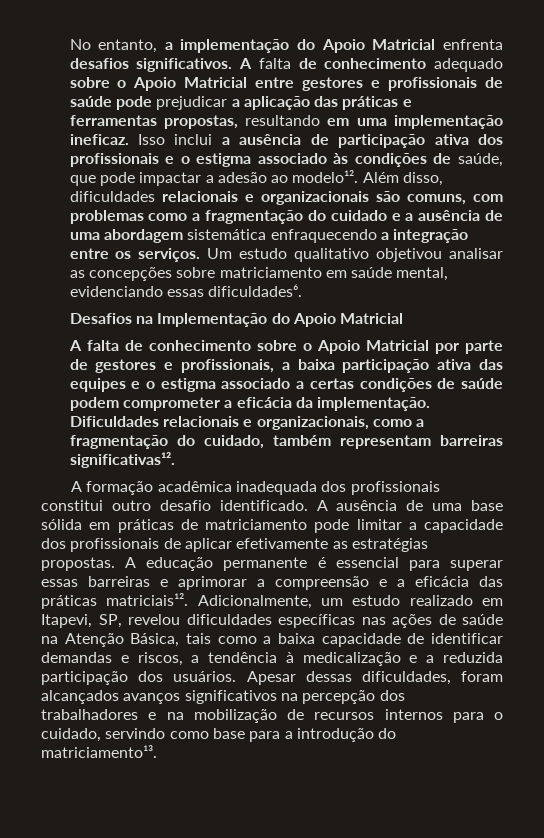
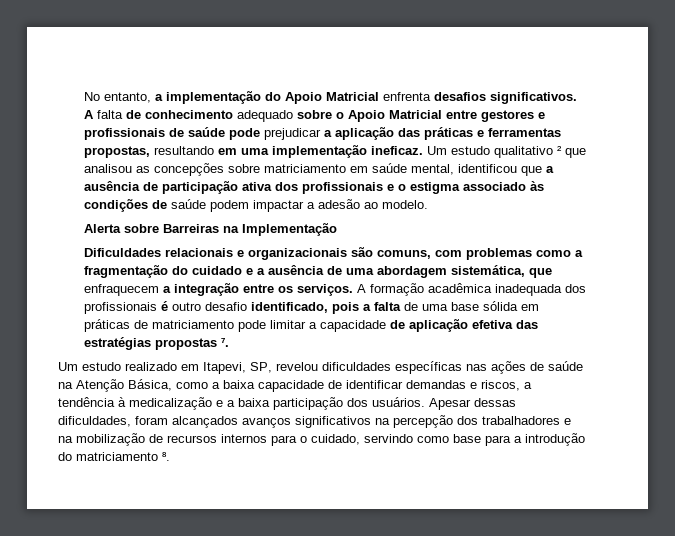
- Isso inclui a ausência de participação ativa dos profissionais e o estigma associado às condições de saúde, que pode impactar a adesão ao modelo¹². Além disso, dificuldades relacionais e organizacionais são comuns, com problemas como a fragmentação do cuidado e a ausência de uma abordagem sistemática enfraquecendo a integração entre os serviços. Um estudo qualitativo objetivou analisar as concepções sobre matriciamento em saúde mental, evidenciando essas dificuldades⁶.
- Desafios na Implementação do Apoio Matricial
- A falta de conhecimento sobre o Apoio Matricial por parte de gestores e profissionais, a baixa participação ativa das equipes e o estigma associado a certas condições de saúde podem comprometer a eficácia da implementação. Dificuldades relacionais e organizacionais, como a fragmentação do cuidado, também representam barreiras significativas¹².
- A formação acadêmica inadequada dos profissionais constitui outro desafio identificado. A ausência de uma base sólida em práticas de matriciamento pode limitar a capacidade dos profissionais de aplicar efetivamente as estratégias propostas. A educação permanente é essencial para superar essas barreiras e aprimorar a compreensão e a eficácia das práticas matriciais¹². Adicionalmente, um estudo realizado em Itapevi, SP, revelou dificuldades específicas nas ações de saúde na Atenção Básica, tais como a baixa capacidade de identificar demandas e riscos, a tendência à medicalização e a reduzida participação dos usuários.
+ Um estudo qualitativo ² que analisou as concepções sobre matriciamento em saúde mental, identificou que a ausência de participação ativa dos profissionais e o estigma associado às condições de saúde podem impactar a adesão ao modelo.
+ Alerta sobre Barreiras na Implementação
+ Dificuldades relacionais e organizacionais são comuns, com problemas como a fragmentação do cuidado e a ausência de uma abordagem sistemática, que enfraquecem a integração entre os serviços. A formação acadêmica inadequada dos profissionais é outro desafio identificado, pois a falta de uma base sólida em práticas de matriciamento pode limitar a capacidade de aplicação efetiva das estratégias propostas ⁷.
+ Um estudo realizado em Itapevi, SP, revelou dificuldades específicas nas ações de saúde na Atenção Básica, como a baixa capacidade de identificar demandas e riscos, a tendência à medicalização e a baixa participação dos usuários.
- Apesar dessas dificuldades, foram alcançados avanços significativos na percepção dos trabalhadores e na mobilização de recursos internos para o cuidado, servindo como base para a introdução do matriciamento¹³.
+ Apesar dessas dificuldades, foram alcançados avanços significativos na percepção dos trabalhadores e na mobilização de recursos internos para o cuidado, servindo como base para a introdução do matriciamento ⁸.

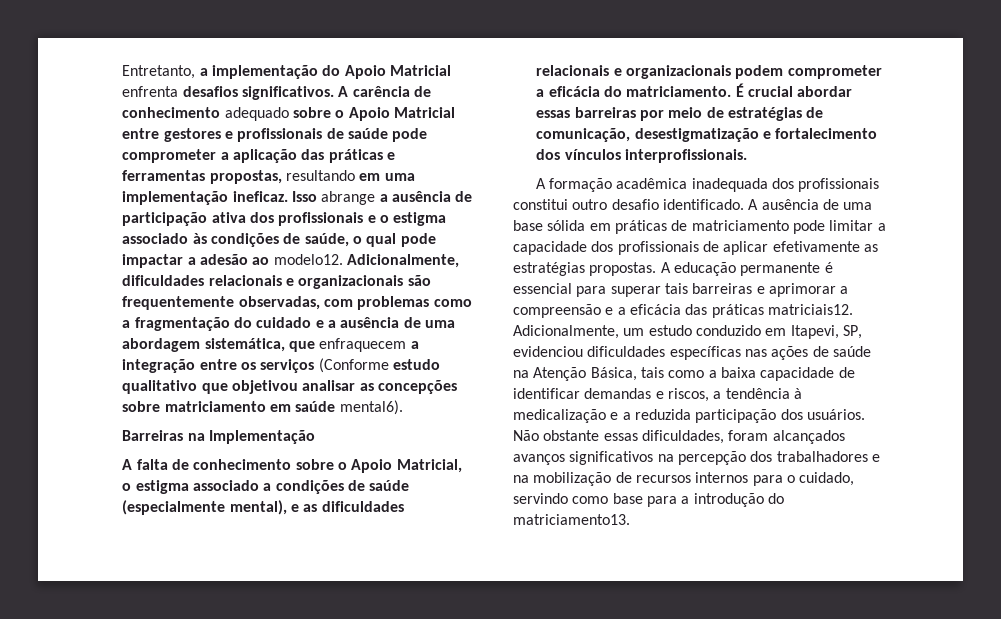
- No entanto, a implementação do Apoio Matricial enfrenta desafios significativos.
+ Entretanto, a implementação do Apoio Matricial enfrenta desafios significativos.
- A falta de conhecimento adequado sobre o Apoio Matricial entre gestores e profissionais de saúde pode prejudicar a aplicação das práticas e ferramentas propostas, resultando em uma implementação ineficaz.
+ A carência de conhecimento adequado sobre o Apoio Matricial entre gestores e profissionais de saúde pode comprometer a aplicação das práticas e ferramentas propostas, resultando em uma implementação ineficaz.
- Um estudo qualitativo ² que analisou as concepções sobre matriciamento em saúde mental, identificou que a ausência de participação ativa dos profissionais e o estigma associado às condições de saúde podem impactar a adesão ao modelo.
- Alerta sobre Barreiras na Implementação
- Dificuldades relacionais e organizacionais são comuns, com problemas como a fragmentação do cuidado e a ausência de uma abordagem sistemática, que enfraquecem a integração entre os serviços. A formação acadêmica inadequada dos profissionais é outro desafio identificado, pois a falta de uma base sólida em práticas de matriciamento pode limitar a capacidade de aplicação efetiva das estratégias propostas ⁷.
- Um estudo realizado em Itapevi, SP, revelou dificuldades específicas nas ações de saúde na Atenção Básica, como a baixa capacidade de identificar demandas e riscos, a tendência à medicalização e a baixa participação dos usuários.
+ Isso abrange a ausência de participação ativa dos profissionais e o estigma associado às condições de saúde, o qual pode impactar a adesão ao modelo12. Adicionalmente, dificuldades relacionais e organizacionais são frequentemente observadas, com problemas como a fragmentação do cuidado e a ausência de uma abordagem sistemática, que enfraquecem a integração entre os serviços (Conforme estudo qualitativo que objetivou analisar as concepções sobre matriciamento em saúde mental6).
+ Barreiras na Implementação
+ A falta de conhecimento sobre o Apoio Matricial, o estigma associado a condições de saúde (especialmente mental), e as dificuldades relacionais e organizacionais podem comprometer a eficácia do matriciamento. É crucial abordar essas barreiras por meio de estratégias de comunicação, desestigmatização e fortalecimento dos vínculos interprofissionais.
+ A formação acadêmica inadequada dos profissionais constitui outro desafio identificado. A ausência de uma base sólida em práticas de matriciamento pode limitar a capacidade dos profissionais de aplicar efetivamente as estratégias propostas. A educação permanente é essencial para superar tais barreiras e aprimorar a compreensão e a eficácia das práticas matriciais12. Adicionalmente, um estudo conduzido em Itapevi, SP, evidenciou dificuldades específicas nas ações de saúde na Atenção Básica, tais como a baixa capacidade de identificar demandas e riscos, a tendência à medicalização e a reduzida participação dos usuários.
- Apesar dessas dificuldades, foram alcançados avanços significativos na percepção dos trabalhadores e na mobilização de recursos internos para o cuidado, servindo como base para a introdução do matriciamento ⁸.
+ Não obstante essas dificuldades, foram alcançados avanços significativos na percepção dos trabalhadores e na mobilização de recursos internos para o cuidado, servindo como base para a introdução do matriciamento13.

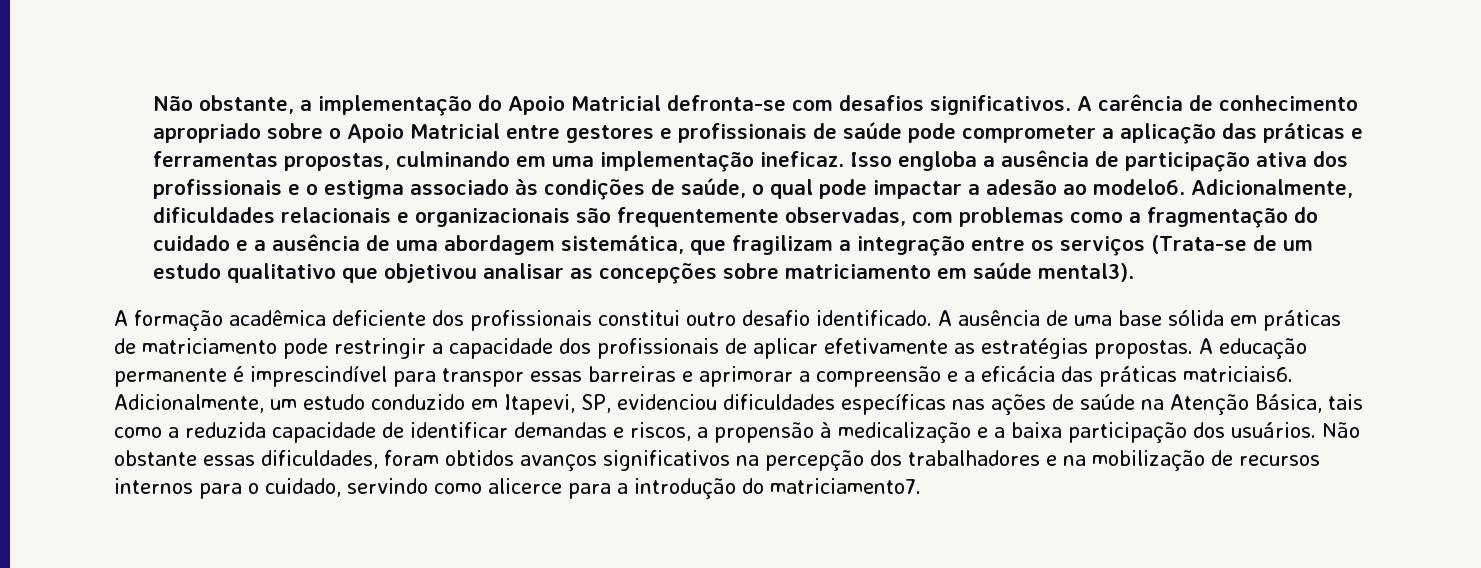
- Entretanto, a implementação do Apoio Matricial enfrenta desafios significativos.
+ Não obstante, a implementação do Apoio Matricial defronta-se com desafios significativos.
- A carência de conhecimento adequado sobre o Apoio Matricial entre gestores e profissionais de saúde pode comprometer a aplicação das práticas e ferramentas propostas, resultando em uma implementação ineficaz.
+ A carência de conhecimento apropriado sobre o Apoio Matricial entre gestores e profissionais de saúde pode comprometer a aplicação das práticas e ferramentas propostas, culminando em uma implementação ineficaz.
- Isso abrange a ausência de participação ativa dos profissionais e o estigma associado às condições de saúde, o qual pode impactar a adesão ao modelo12.
+ Isso engloba a ausência de participação ativa dos profissionais e o estigma associado às condições de saúde, o qual pode impactar a adesão ao modelo6.
- Adicionalmente, dificuldades relacionais e organizacionais são frequentemente observadas, com problemas como a fragmentação do cuidado e a ausência de uma abordagem sistemática, que enfraquecem a integração entre os serviços (Conforme estudo qualitativo que objetivou analisar as concepções sobre matriciamento em saúde mental6).
- Barreiras na Implementação
- A falta de conhecimento sobre o Apoio Matricial, o estigma associado a condições de saúde (especialmente mental), e as dificuldades relacionais e organizacionais podem comprometer a eficácia do matriciamento. É crucial abordar essas barreiras por meio de estratégias de comunicação, desestigmatização e fortalecimento dos vínculos interprofissionais.
+ Adicionalmente, dificuldades relacionais e organizacionais são frequentemente observadas, com problemas como a fragmentação do cuidado e a ausência de uma abordagem sistemática, que fragilizam a integração entre os serviços (Trata-se de um estudo qualitativo que objetivou analisar as concepções sobre matriciamento em saúde mental3).
- A formação acadêmica inadequada dos profissionais constitui outro desafio identificado.
+ A formação acadêmica deficiente dos profissionais constitui outro desafio identificado.
- A ausência de uma base sólida em práticas de matriciamento pode limitar a capacidade dos profissionais de aplicar efetivamente as estratégias propostas.
+ A ausência de uma base sólida em práticas de matriciamento pode restringir a capacidade dos profissionais de aplicar efetivamente as estratégias propostas.
- A educação permanente é essencial para superar tais barreiras e aprimorar a compreensão e a eficácia das práticas matriciais12.
+ A educação permanente é imprescindível para transpor essas barreiras e aprimorar a compreensão e a eficácia das práticas matriciais6.
- Adicionalmente, um estudo conduzido em Itapevi, SP, evidenciou dificuldades específicas nas ações de saúde na Atenção Básica, tais como a baixa capacidade de identificar demandas e riscos, a tendência à medicalização e a reduzida participação dos usuários.
+ Adicionalmente, um estudo conduzido em Itapevi, SP, evidenciou dificuldades específicas nas ações de saúde na Atenção Básica, tais como a reduzida capacidade de identificar demandas e riscos, a propensão à medicalização e a baixa participação dos usuários.
- Não obstante essas dificuldades, foram alcançados avanços significativos na percepção dos trabalhadores e na mobilização de recursos internos para o cuidado, servindo como base para a introdução do matriciamento13.
+ Não obstante essas dificuldades, foram obtidos avanços significativos na percepção dos trabalhadores e na mobilização de recursos internos para o cuidado, servindo como alicerce para a introdução do matriciamento7.

